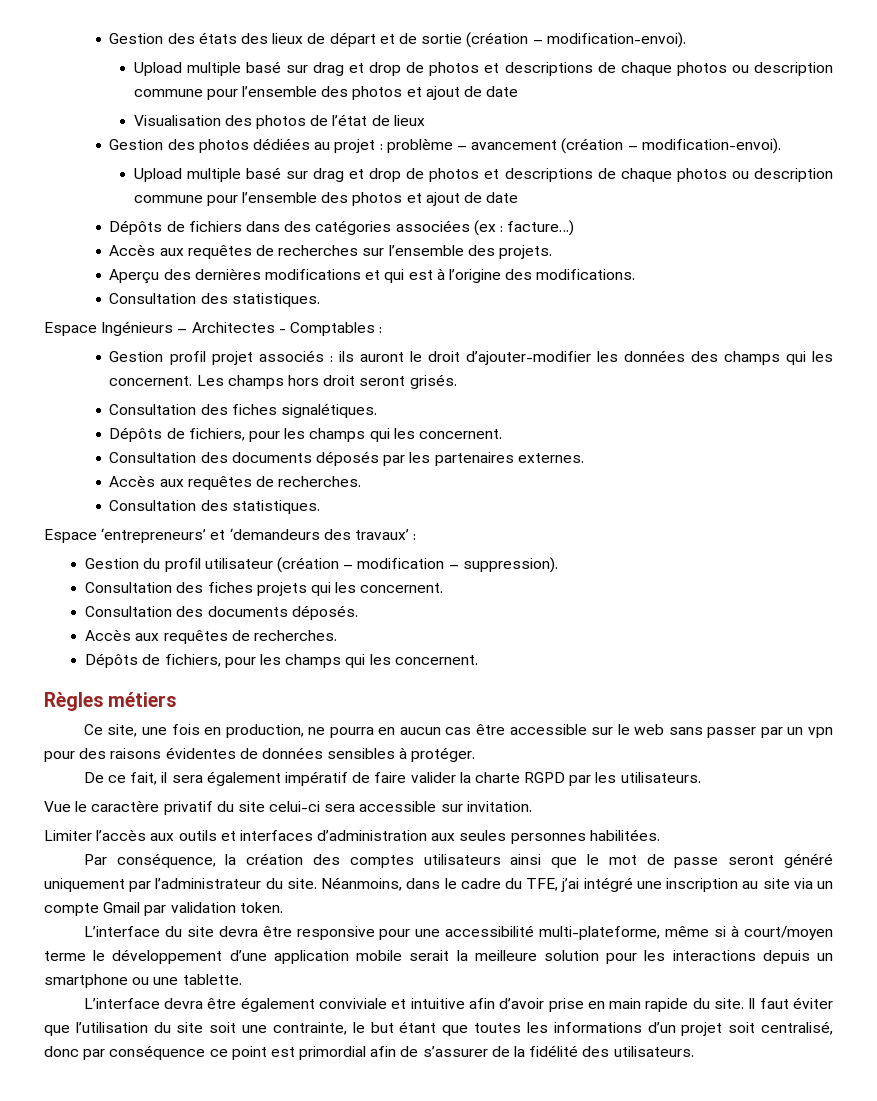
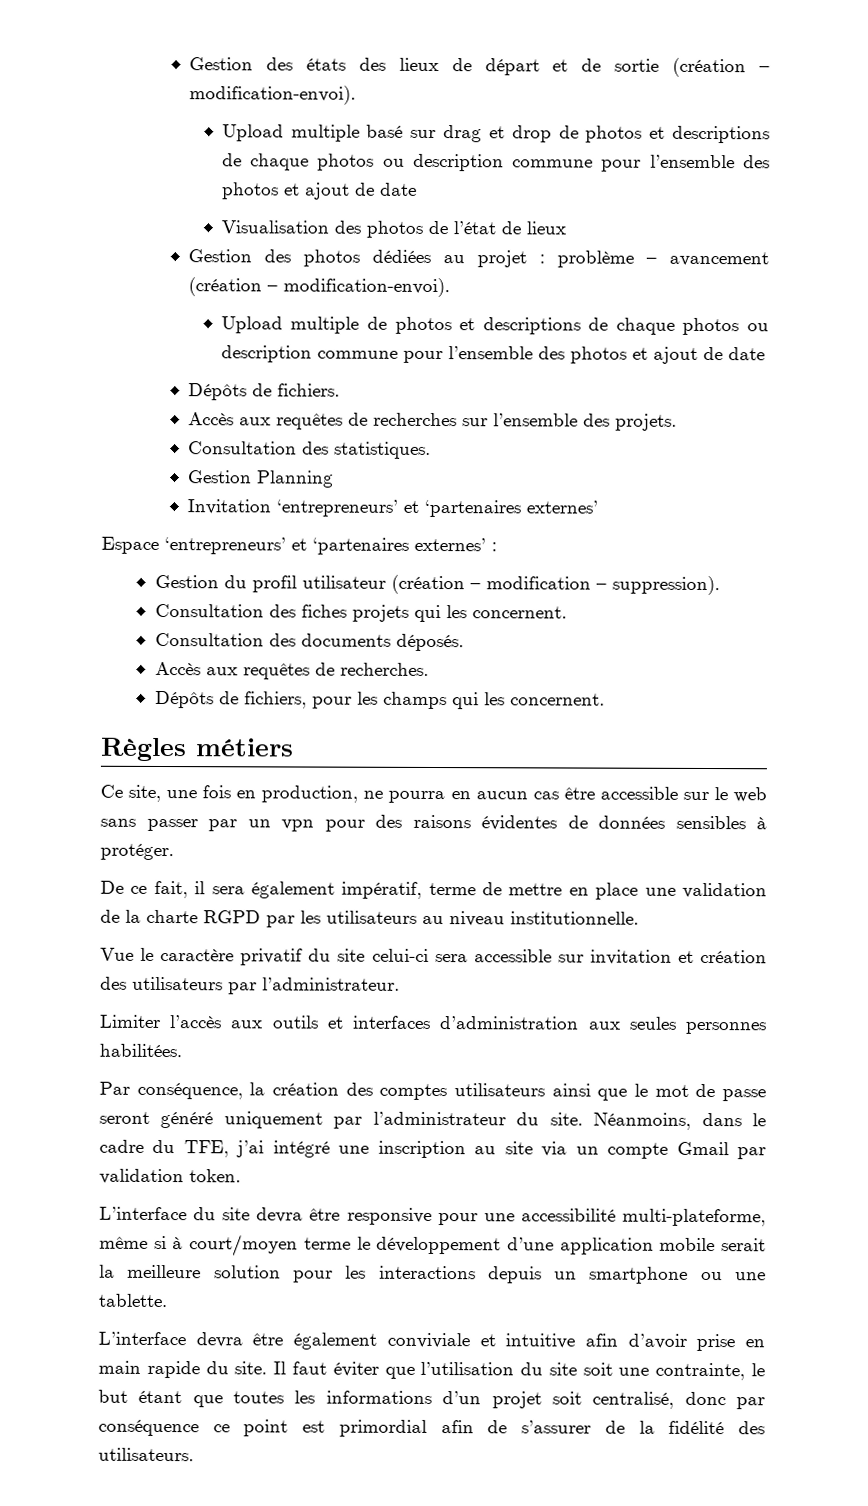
  Gestion des photos dédiées au projet : problème – avancement (création – modification-envoi).
- Upload multiple basé sur drag et drop de photos et descriptions de chaque photos ou description commune pour l’ensemble des photos et ajout de date
+ Upload multiple de photos et descriptions de chaque photos ou description commune pour l’ensemble des photos et ajout de date
- Dépôts de fichiers dans des catégories associées (ex : facture…)
+ Dépôts de fichiers.
- Aperçu des dernières modifications et qui est à l’origine des modifications.
  Consultation des statistiques.
- Espace Ingénieurs – Architectes - Comptables :
- Gestion profil projet associés : ils auront le droit d’ajouter-modifier les données des champs qui les concernent. Les champs hors droit seront grisés.
- Consultation des fiches signalétiques.
- Dépôts de fichiers, pour les champs qui les concernent.
- Consultation des documents déposés par les partenaires externes.
- Accès aux requêtes de recherches.
- Consultation des statistiques.
+ Gestion Planning
+ Invitation ‘entrepreneurs’ et ‘partenaires externes’
- Espace ‘entrepreneurs’ et ‘demandeurs des travaux’ :
+ Espace ‘entrepreneurs’ et ‘partenaires externes’ :
- De ce fait, il sera également impératif de faire valider la charte RGPD par les utilisateurs.
+ De ce fait, il sera également impératif, terme de mettre en place une validation de la charte RGPD par les utilisateurs au niveau institutionnelle.
- Vue le caractère privatif du site celui-ci sera accessible sur invitation.
+ Vue le caractère privatif du site celui-ci sera accessible sur invitation et création des utilisateurs par l’administrateur.

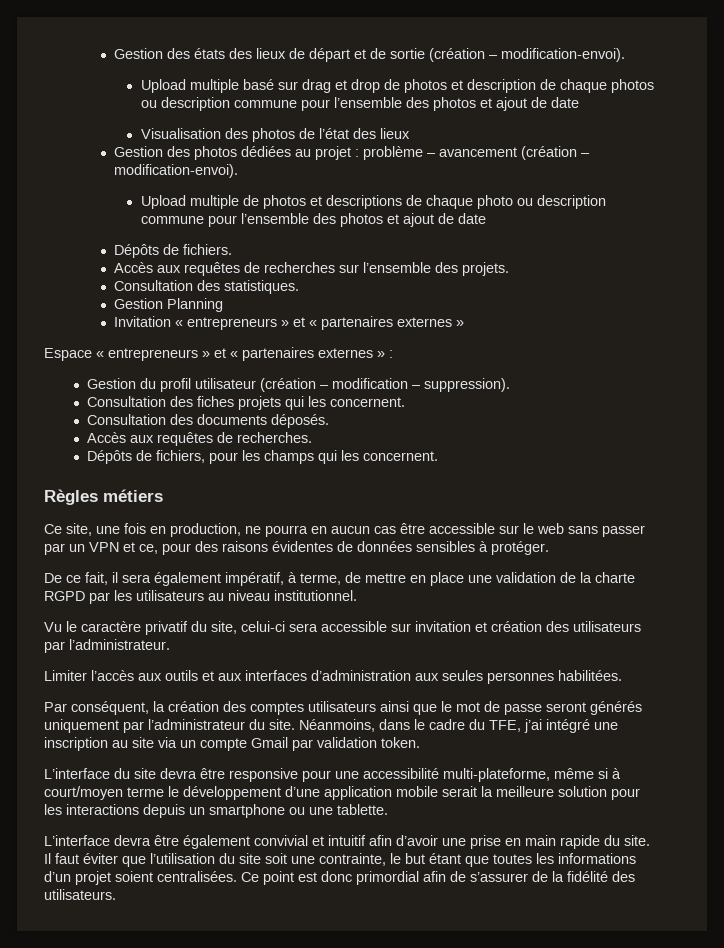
- Upload multiple basé sur drag et drop de photos et descriptions de chaque photos ou description commune pour l’ensemble des photos et ajout de date
+ Upload multiple basé sur drag et drop de photos et description de chaque photos ou description commune pour l’ensemble des photos et ajout de date
- Visualisation des photos de l’état de lieux
+ Visualisation des photos de l’état des lieux
- Upload multiple de photos et descriptions de chaque photos ou description commune pour l’ensemble des photos et ajout de date
+ Upload multiple de photos et descriptions de chaque photo ou description commune pour l’ensemble des photos et ajout de date
- Invitation ‘entrepreneurs’ et ‘partenaires externes’
- Espace ‘entrepreneurs’ et ‘partenaires externes’ :
+ Invitation « entrepreneurs » et « partenaires externes »
+ Espace « entrepreneurs » et « partenaires externes » :
- Ce site, une fois en production, ne pourra en aucun cas être accessible sur le web sans passer par un vpn pour des raisons évidentes de données sensibles à protéger.
+ Ce site, une fois en production, ne pourra en aucun cas être accessible sur le web sans passer par un VPN et ce, pour des raisons évidentes de données sensibles à protéger.
- De ce fait, il sera également impératif, terme de mettre en place une validation de la charte RGPD par les utilisateurs au niveau institutionnelle.
- Vue le caractère privatif du site celui-ci sera accessible sur invitation et création des utilisateurs par l’administrateur.
+ De ce fait, il sera également impératif, à terme, de mettre en place une validation de la charte RGPD par les utilisateurs au niveau institutionnel.
+ Vu le caractère privatif du site, celui-ci sera accessible sur invitation et création des utilisateurs par l’administrateur.
- Limiter l’accès aux outils et interfaces d’administration aux seules personnes habilitées.
+ Limiter l’accès aux outils et aux interfaces d’administration aux seules personnes habilitées.
- Par conséquence, la création des comptes utilisateurs ainsi que le mot de passe seront généré uniquement par l’administrateur du site.
+ Par conséquent, la création des comptes utilisateurs ainsi que le mot de passe seront générés uniquement par l’administrateur du site.
- L’interface devra être également conviviale et intuitive afin d’avoir prise en main rapide du site.
+ L’interface devra être également convivial et intuitif afin d’avoir une prise en main rapide du site.
- Il faut éviter que l’utilisation du site soit une contrainte, le but étant que toutes les informations d’un projet soit centralisé, donc par conséquence ce point est primordial afin de s’assurer de la fidélité des utilisateurs.
+ Il faut éviter que l’utilisation du site soit une contrainte, le but étant que toutes les informations d’un projet soient centralisées. Ce point est donc primordial afin de s’assurer de la fidélité des utilisateurs.

